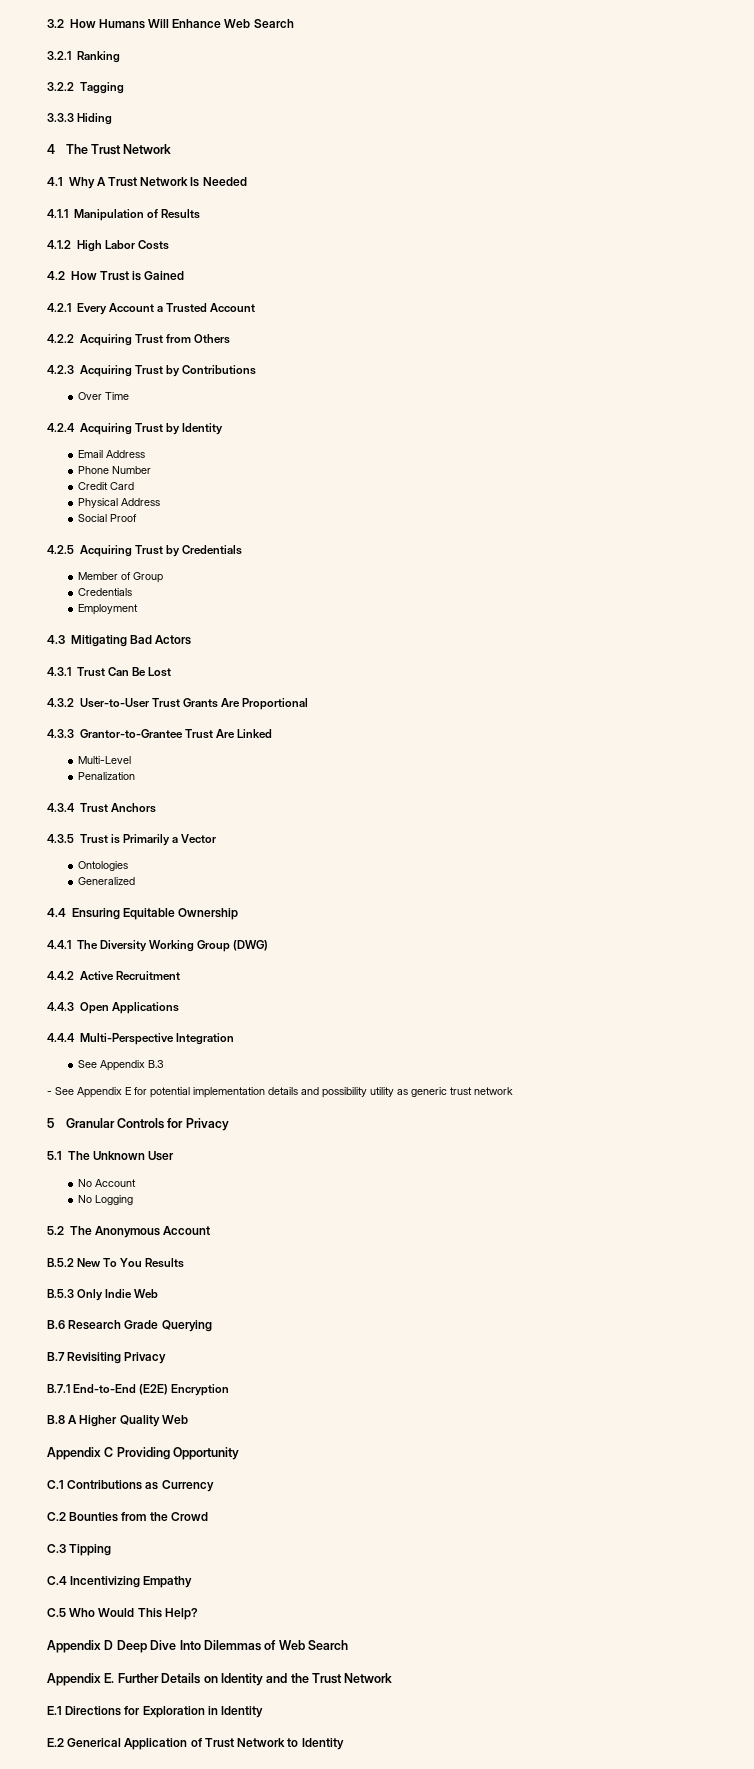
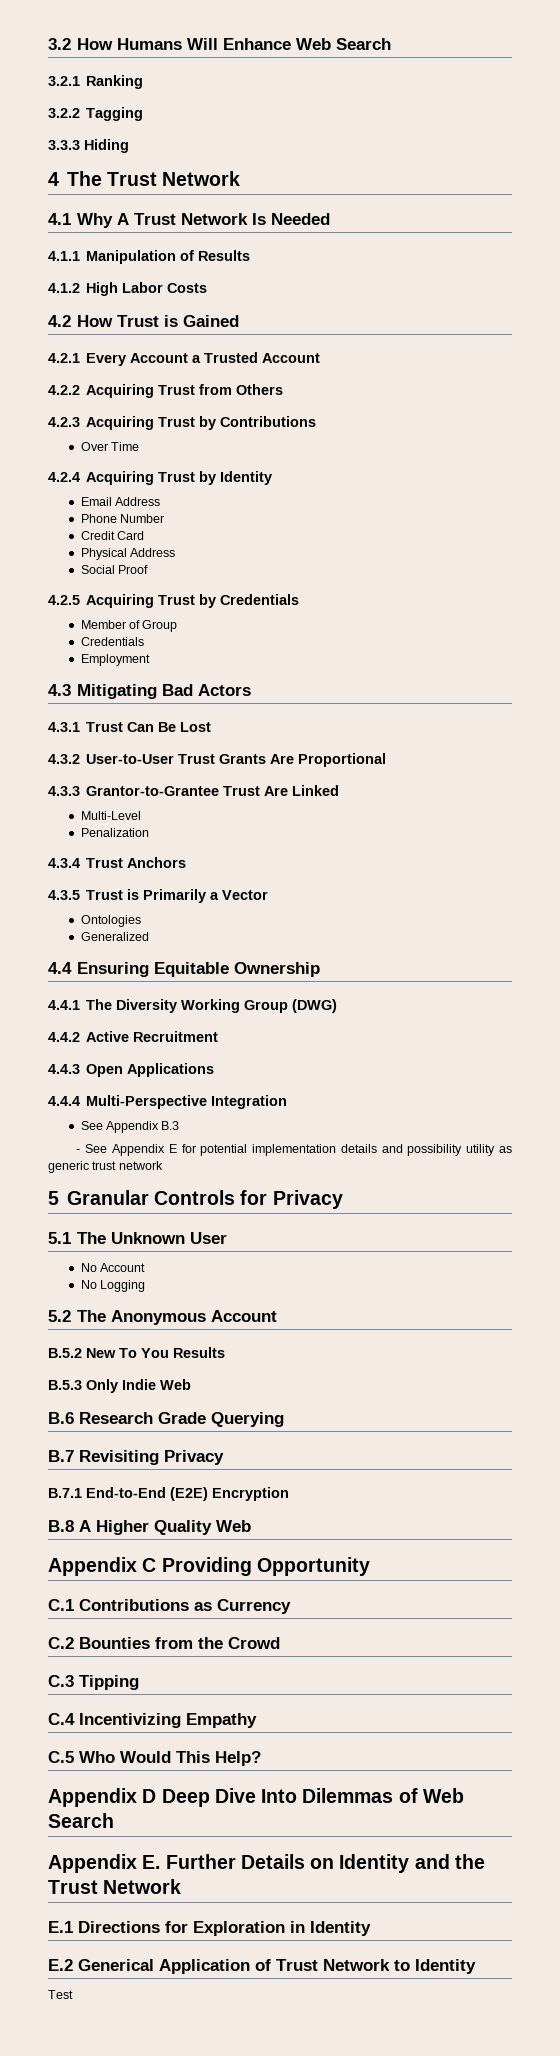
+ Test

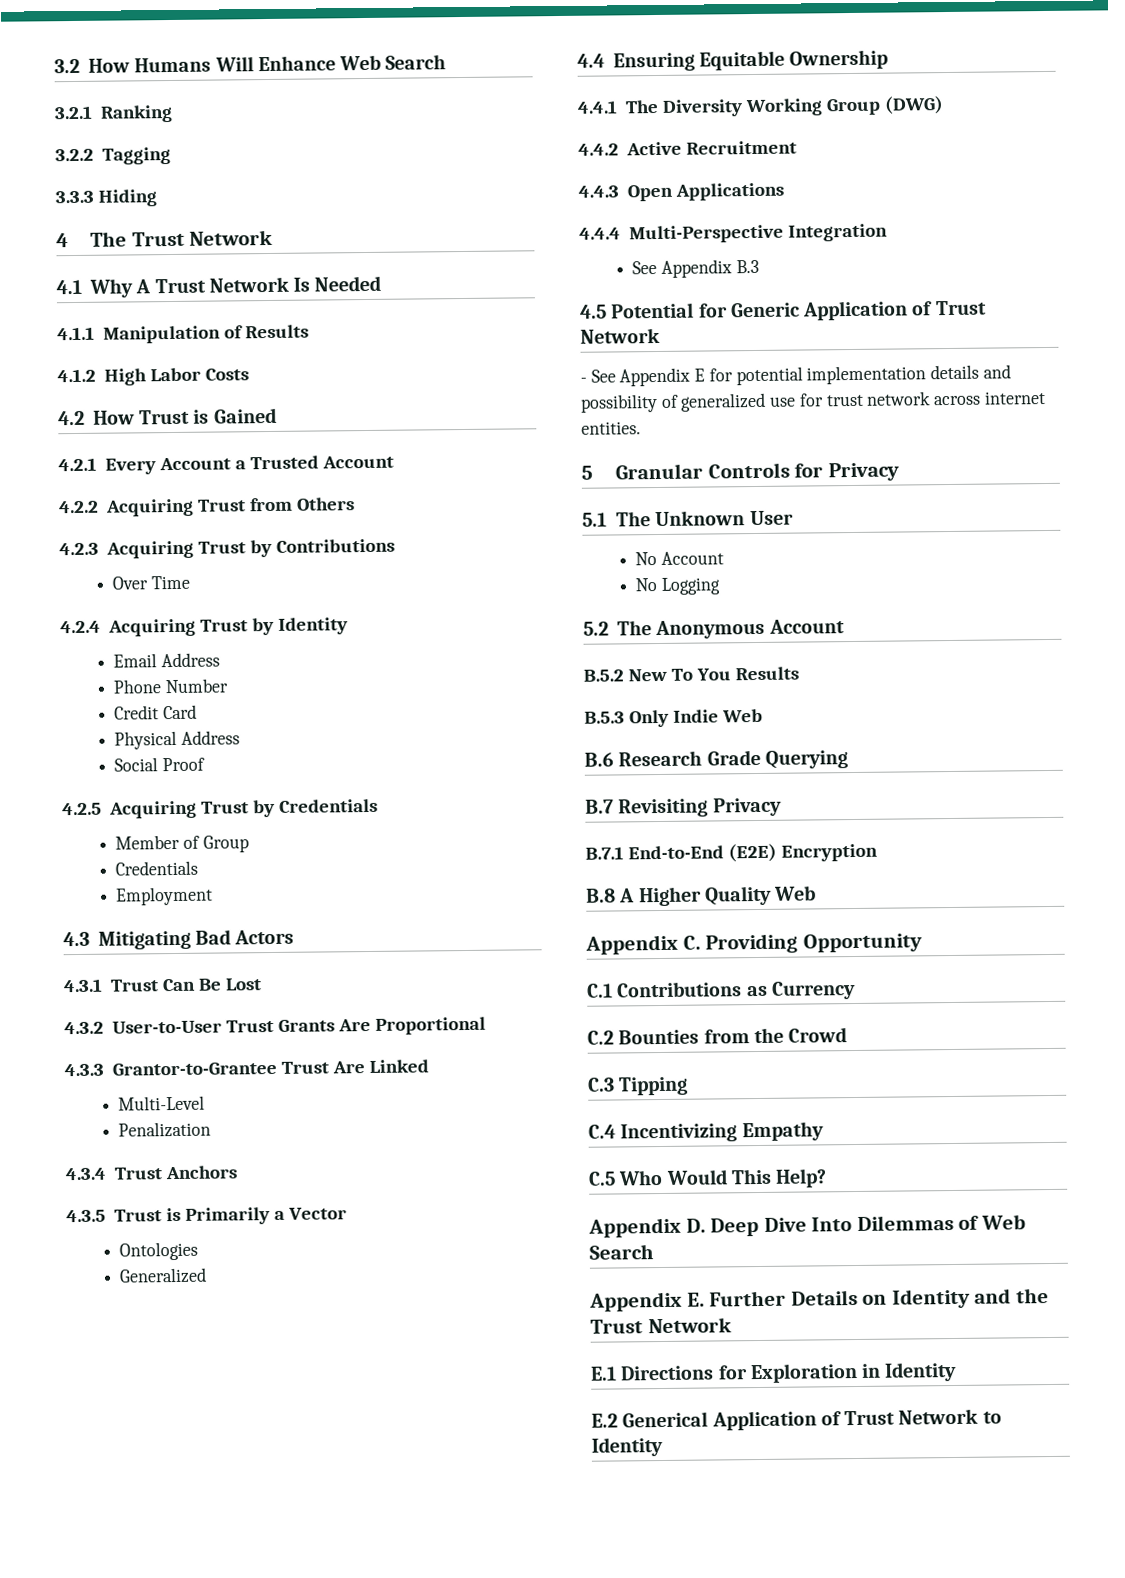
+ 4.5 Potential for Generic Application of Trust Network
- - See Appendix E for potential implementation details and possibility utility as generic trust network
+ - See Appendix E for potential implementation details and possibility of generalized use for trust network across internet entities.
- Appendix C Providing Opportunity
+ Appendix C. Providing Opportunity
- Appendix D Deep Dive Into Dilemmas of Web Search
+ Appendix D. Deep Dive Into Dilemmas of Web Search
- Test

